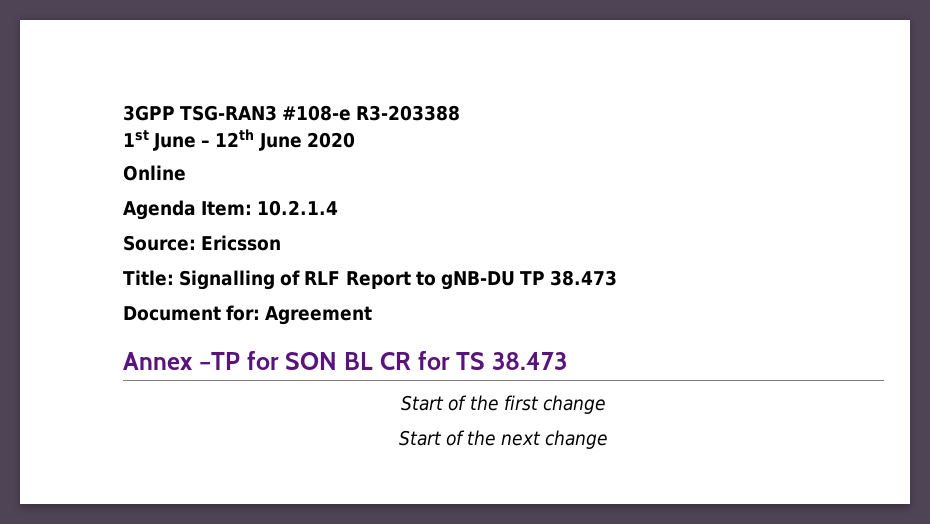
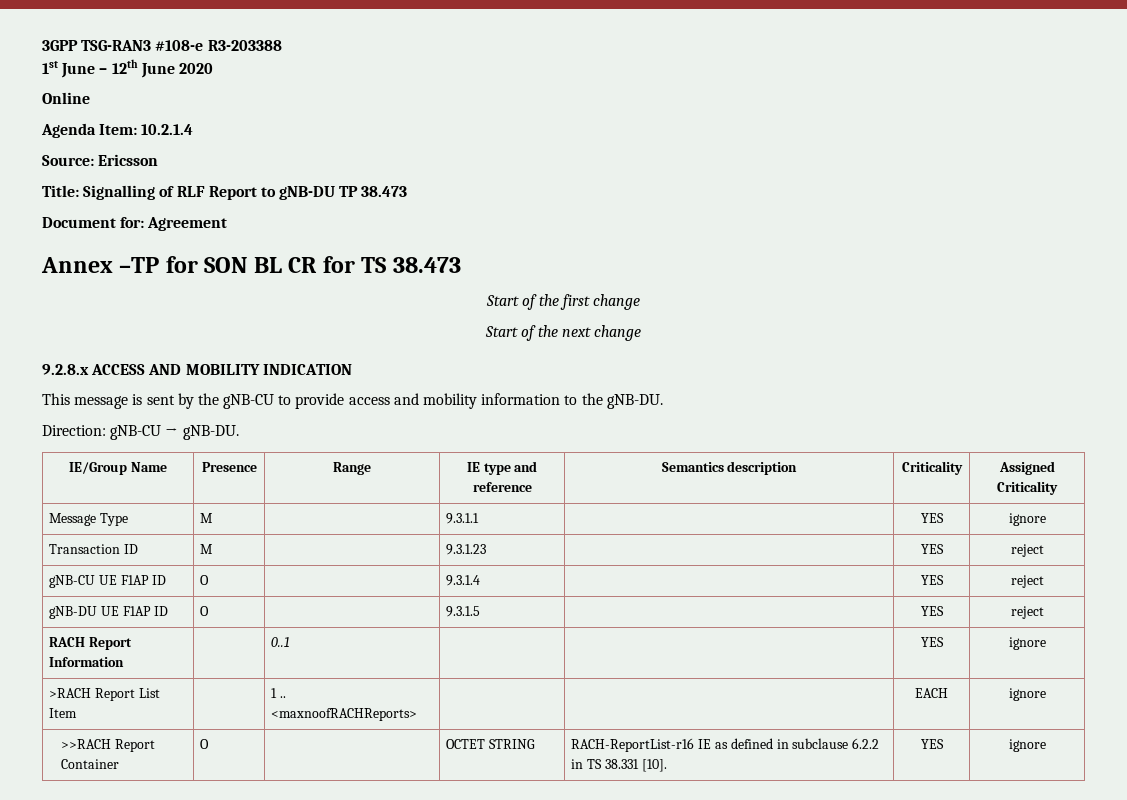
+ 9.2.8.x ACCESS AND MOBILITY INDICATION
+ This message is sent by the gNB-CU to provide access and mobility information to the gNB-DU.
+ Direction: gNB-CU → gNB-DU.
+ IE/Group Name | Presence | Range | IE type and reference | Semantics description | Criticality | Assigned Criticality
+ Message Type | M | | 9.3.1.1 | | YES | ignore
+ Transaction ID | M | | 9.3.1.23 | | YES | reject
+ gNB-CU UE F1AP ID | O | | 9.3.1.4 | | YES | reject
+ gNB-DU UE F1AP ID | O | | 9.3.1.5 | | YES | reject
+ RACH Report Information | | 0..1 | | | YES | ignore
+ >RACH Report List Item | | 1 .. <maxnoofRACHReports> | | | EACH | ignore
+ >>RACH Report Container | O | | OCTET STRING | RACH-ReportList-r16 IE as defined in subclause 6.2.2 in TS 38.331 [10]. | YES | ignore

